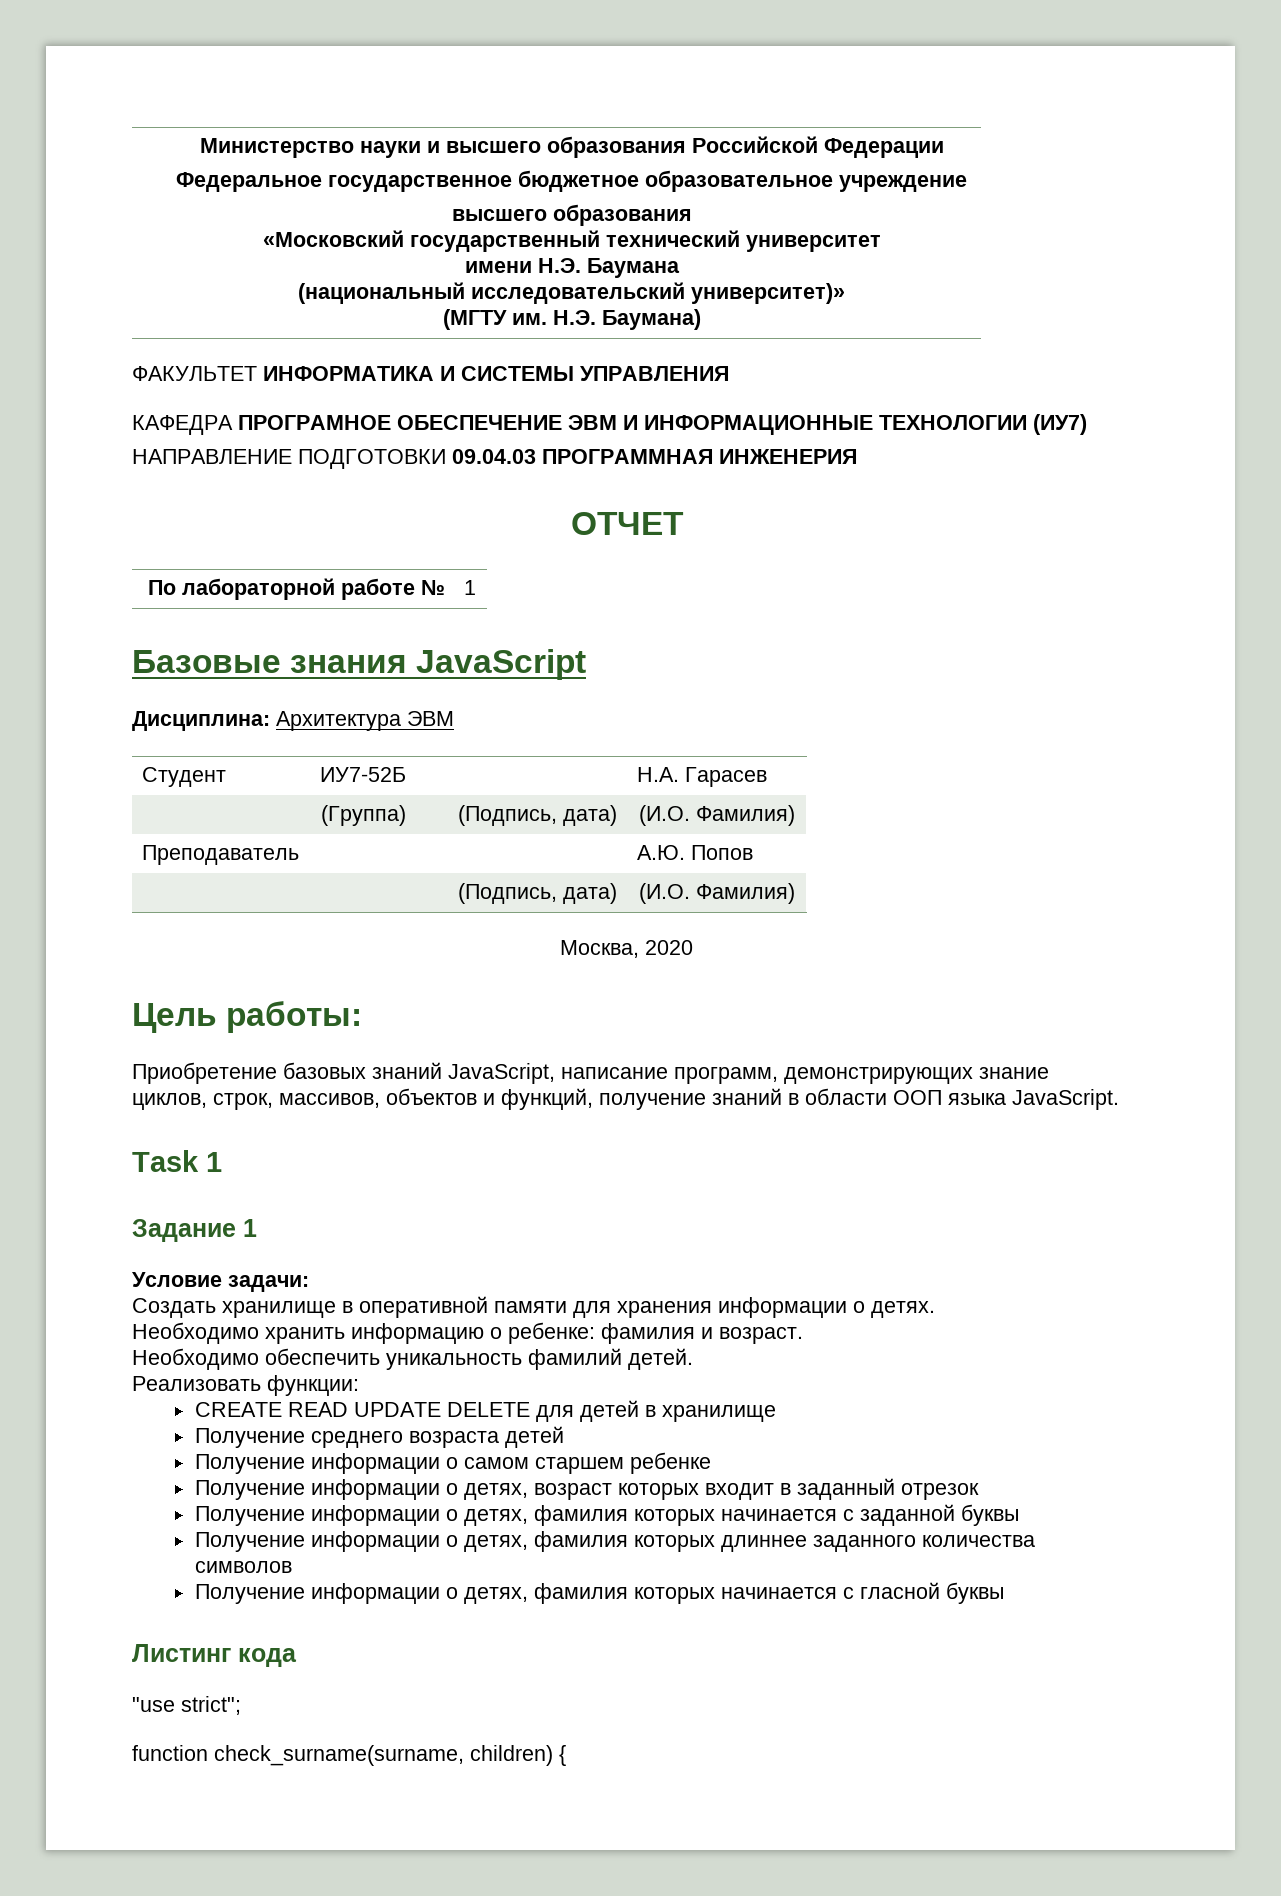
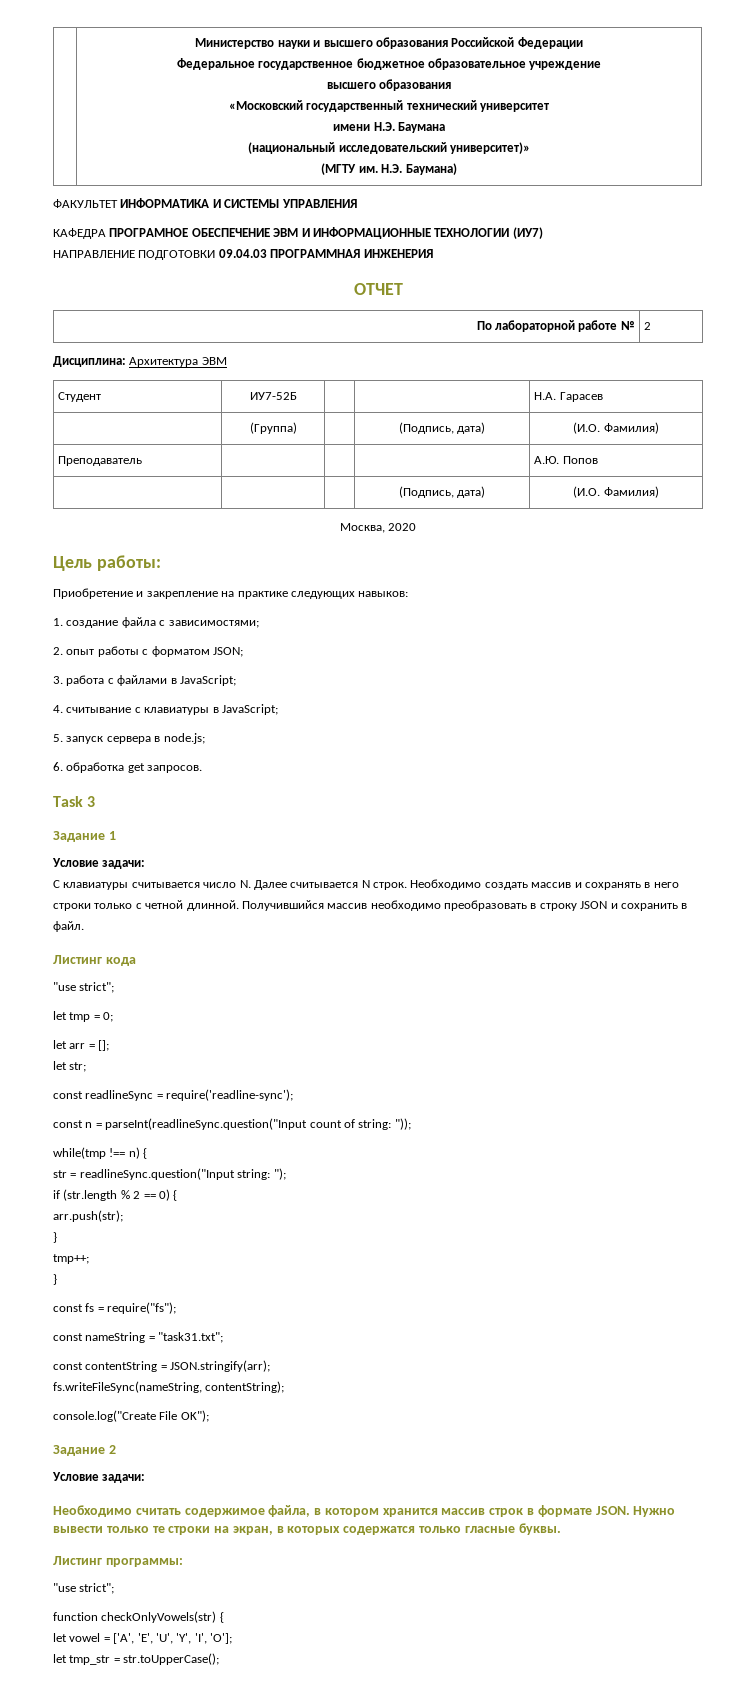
- По лабораторной работе № | 1
- Базовые знания JavaScript
+ По лабораторной работе № | 2
- Приобретение базовых знаний JavaScript, написание программ, демонстрирующих знание циклов, строк, массивов, объектов и функций, получение знаний в области ООП языка JavaScript.
+ Приобретение и закрепление на практике следующих навыков:
+ 1. создание файла с зависимостями;
+ 2. опыт работы с форматом JSON;
+ 3. работа с файлами в JavaScript;
+ 4. считывание с клавиатуры в JavaScript;
+ 5. запуск сервера в node.js;
+ 6. обработка get запросов.
- Task 1
+ Task 3
- Создать хранилище в оперативной памяти для хранения информации о детях.
- Необходимо хранить информацию о ребенке: фамилия и возраст.
- Необходимо обеспечить уникальность фамилий детей.
- Реализовать функции:
- CREATE READ UPDATE DELETE для детей в хранилище
- Получение среднего возраста детей
- Получение информации о самом старшем ребенке
- Получение информации о детях, возраст которых входит в заданный отрезок
- Получение информации о детях, фамилия которых начинается с заданной буквы
- Получение информации о детях, фамилия которых длиннее заданного количества символов
- Получение информации о детях, фамилия которых начинается с гласной буквы
+ С клавиатуры считывается число N. Далее считывается N строк. Необходимо создать массив и сохранять в него строки только с четной длинной. Получившийся массив необходимо преобразовать в строку JSON и сохранить в файл.
  Листинг кода
+ "use strict";
+ let tmp = 0;
+ let arr = [];
+ let str;
+ const readlineSync = require('readline-sync');
+ const n = parseInt(readlineSync.question("Input count of string: "));
+ while(tmp !== n) {
+ str = readlineSync.question("Input string: ");
+ if (str.length % 2 == 0) {
+ arr.push(str);
+ }
+ tmp++;
+ }
+ const fs = require("fs");
+ const nameString = "task31.txt";
+ const contentString = JSON.stringify(arr);
+ fs.writeFileSync(nameString, contentString);
+ console.log("Create File OK");
+ Задание 2
+ Условие задачи:
+ Необходимо считать содержимое файла, в котором хранится массив строк в формате JSON. Нужно вывести только те строки на экран, в которых содержатся только гласные буквы.
+ Листинг программы:
- function check_surname(surname, children) {
+ function checkOnlyVowels(str) {
+ let vowel = ['A', 'E', 'U', 'Y', 'I', 'O'];
+ let tmp_str = str.toUpperCase();

